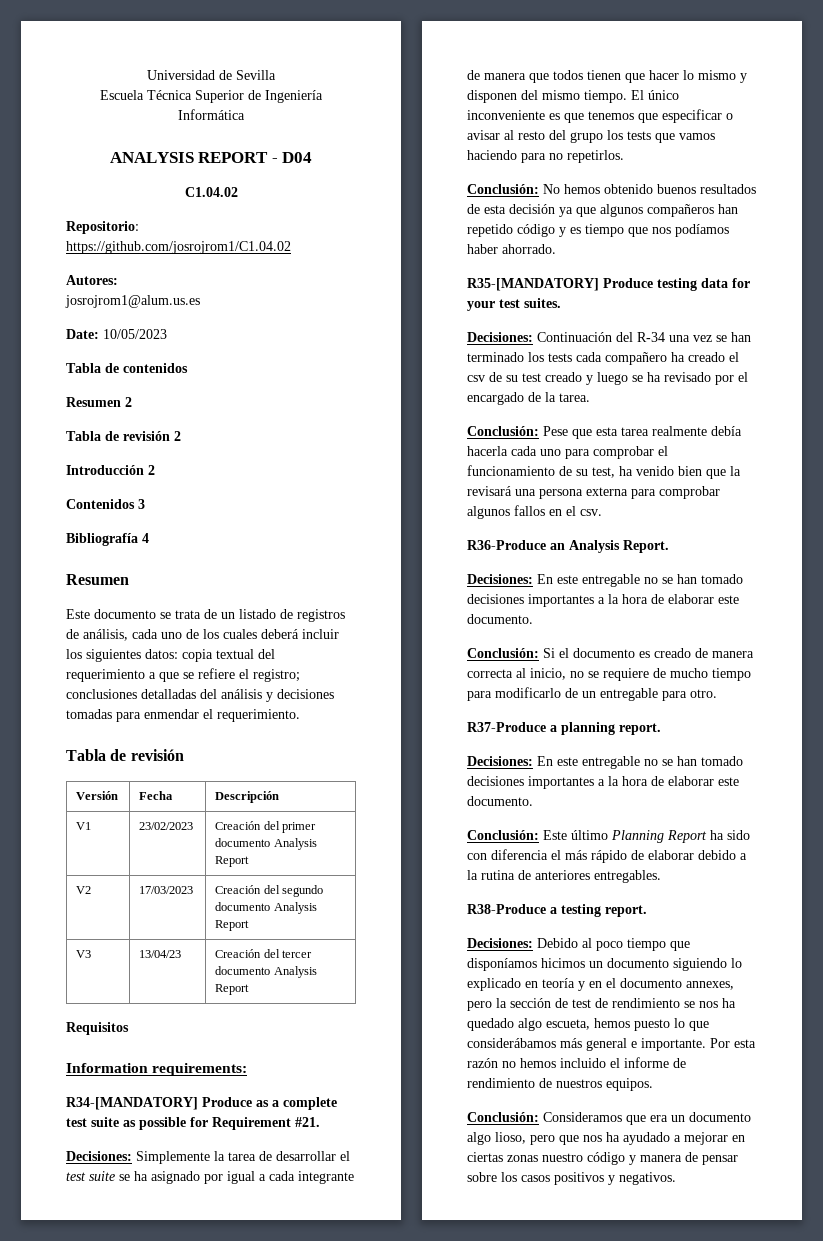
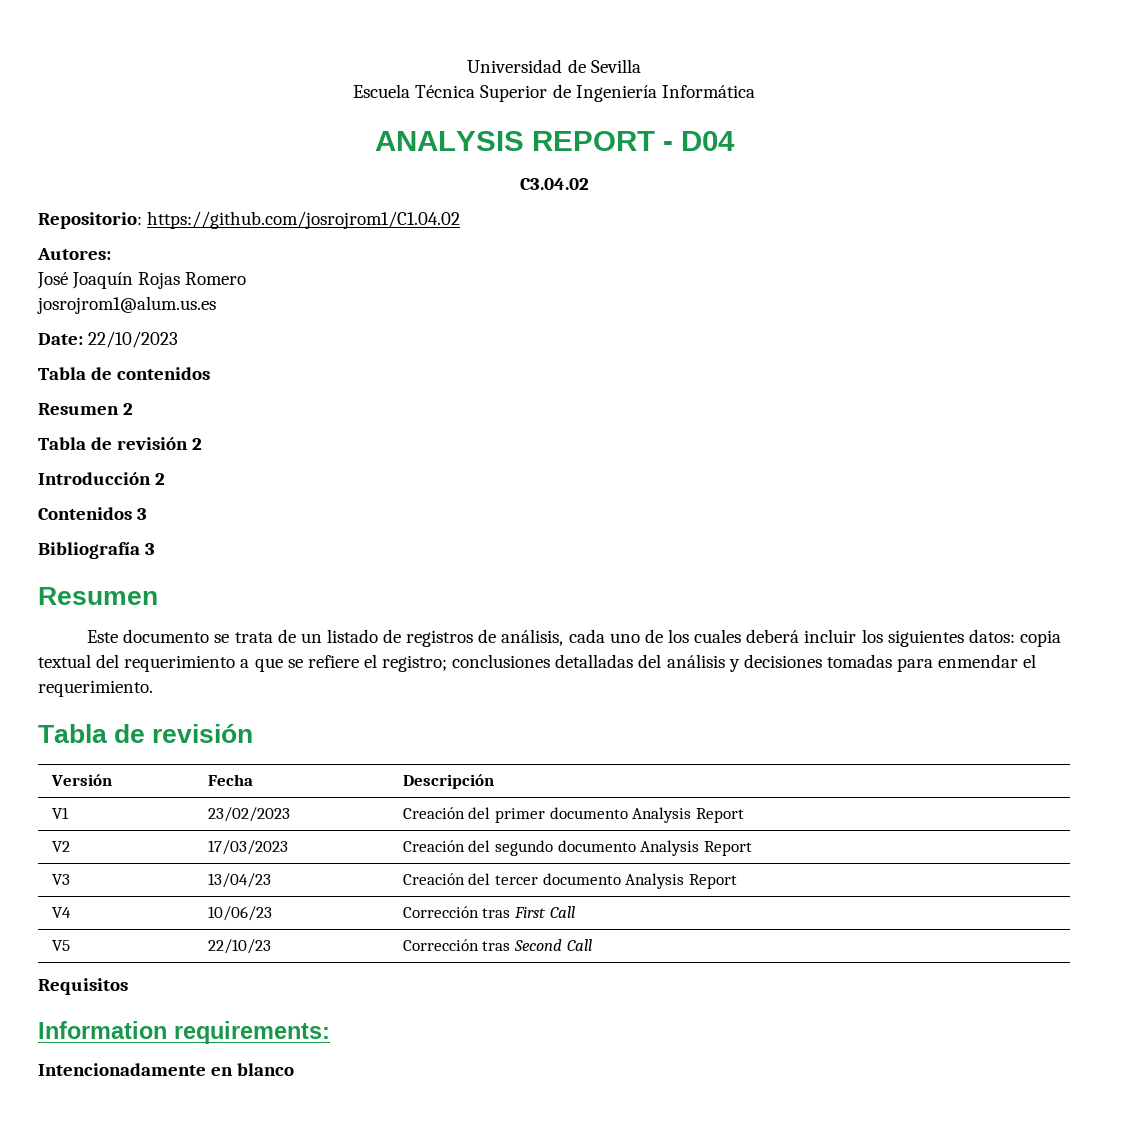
- C1.04.02
+ C3.04.02
+ José Joaquín Rojas Romero
- Date: 10/05/2023
+ Date: 22/10/2023
- Bibliografía 4
+ Bibliografía 3
+ V4 | 10/06/23 | Corrección tras First Call
+ V5 | 22/10/23 | Corrección tras Second Call
  Requisitos
  Information requirements:
- R34-[MANDATORY] Produce as a complete test suite as possible for Requirement #21.
- Decisiones: Simplemente la tarea de desarrollar el test suite se ha asignado por igual a cada integrante de manera que todos tienen que hacer lo mismo y disponen del mismo tiempo. El único inconveniente es que tenemos que especificar o avisar al resto del grupo los tests que vamos haciendo para no repetirlos.
- Conclusión: No hemos obtenido buenos resultados de esta decisión ya que algunos compañeros han repetido código y es tiempo que nos podíamos haber ahorrado.
- R35-[MANDATORY] Produce testing data for your test suites.
- Decisiones: Continuación del R-34 una vez se han terminado los tests cada compañero ha creado el csv de su test creado y luego se ha revisado por el encargado de la tarea.
- Conclusión: Pese que esta tarea realmente debía hacerla cada uno para comprobar el funcionamiento de su test, ha venido bien que la revisará una persona externa para comprobar algunos fallos en el csv.
- R36-Produce an Analysis Report.
- Decisiones: En este entregable no se han tomado decisiones importantes a la hora de elaborar este documento.
- Conclusión: Si el documento es creado de manera correcta al inicio, no se requiere de mucho tiempo para modificarlo de un entregable para otro.
- R37-Produce a planning report.
- Decisiones: En este entregable no se han tomado decisiones importantes a la hora de elaborar este documento.
- Conclusión: Este último Planning Report ha sido con diferencia el más rápido de elaborar debido a la rutina de anteriores entregables.
- R38-Produce a testing report.
- Decisiones: Debido al poco tiempo que disponíamos hicimos un documento siguiendo lo explicado en teoría y en el documento annexes, pero la sección de test de rendimiento se nos ha quedado algo escueta, hemos puesto lo que considerábamos más general e importante. Por esta razón no hemos incluido el informe de rendimiento de nuestros equipos.
- Conclusión: Consideramos que era un documento algo lioso, pero que nos ha ayudado a mejorar en ciertas zonas nuestro código y manera de pensar sobre los casos positivos y negativos.
+ Intencionadamente en blanco

